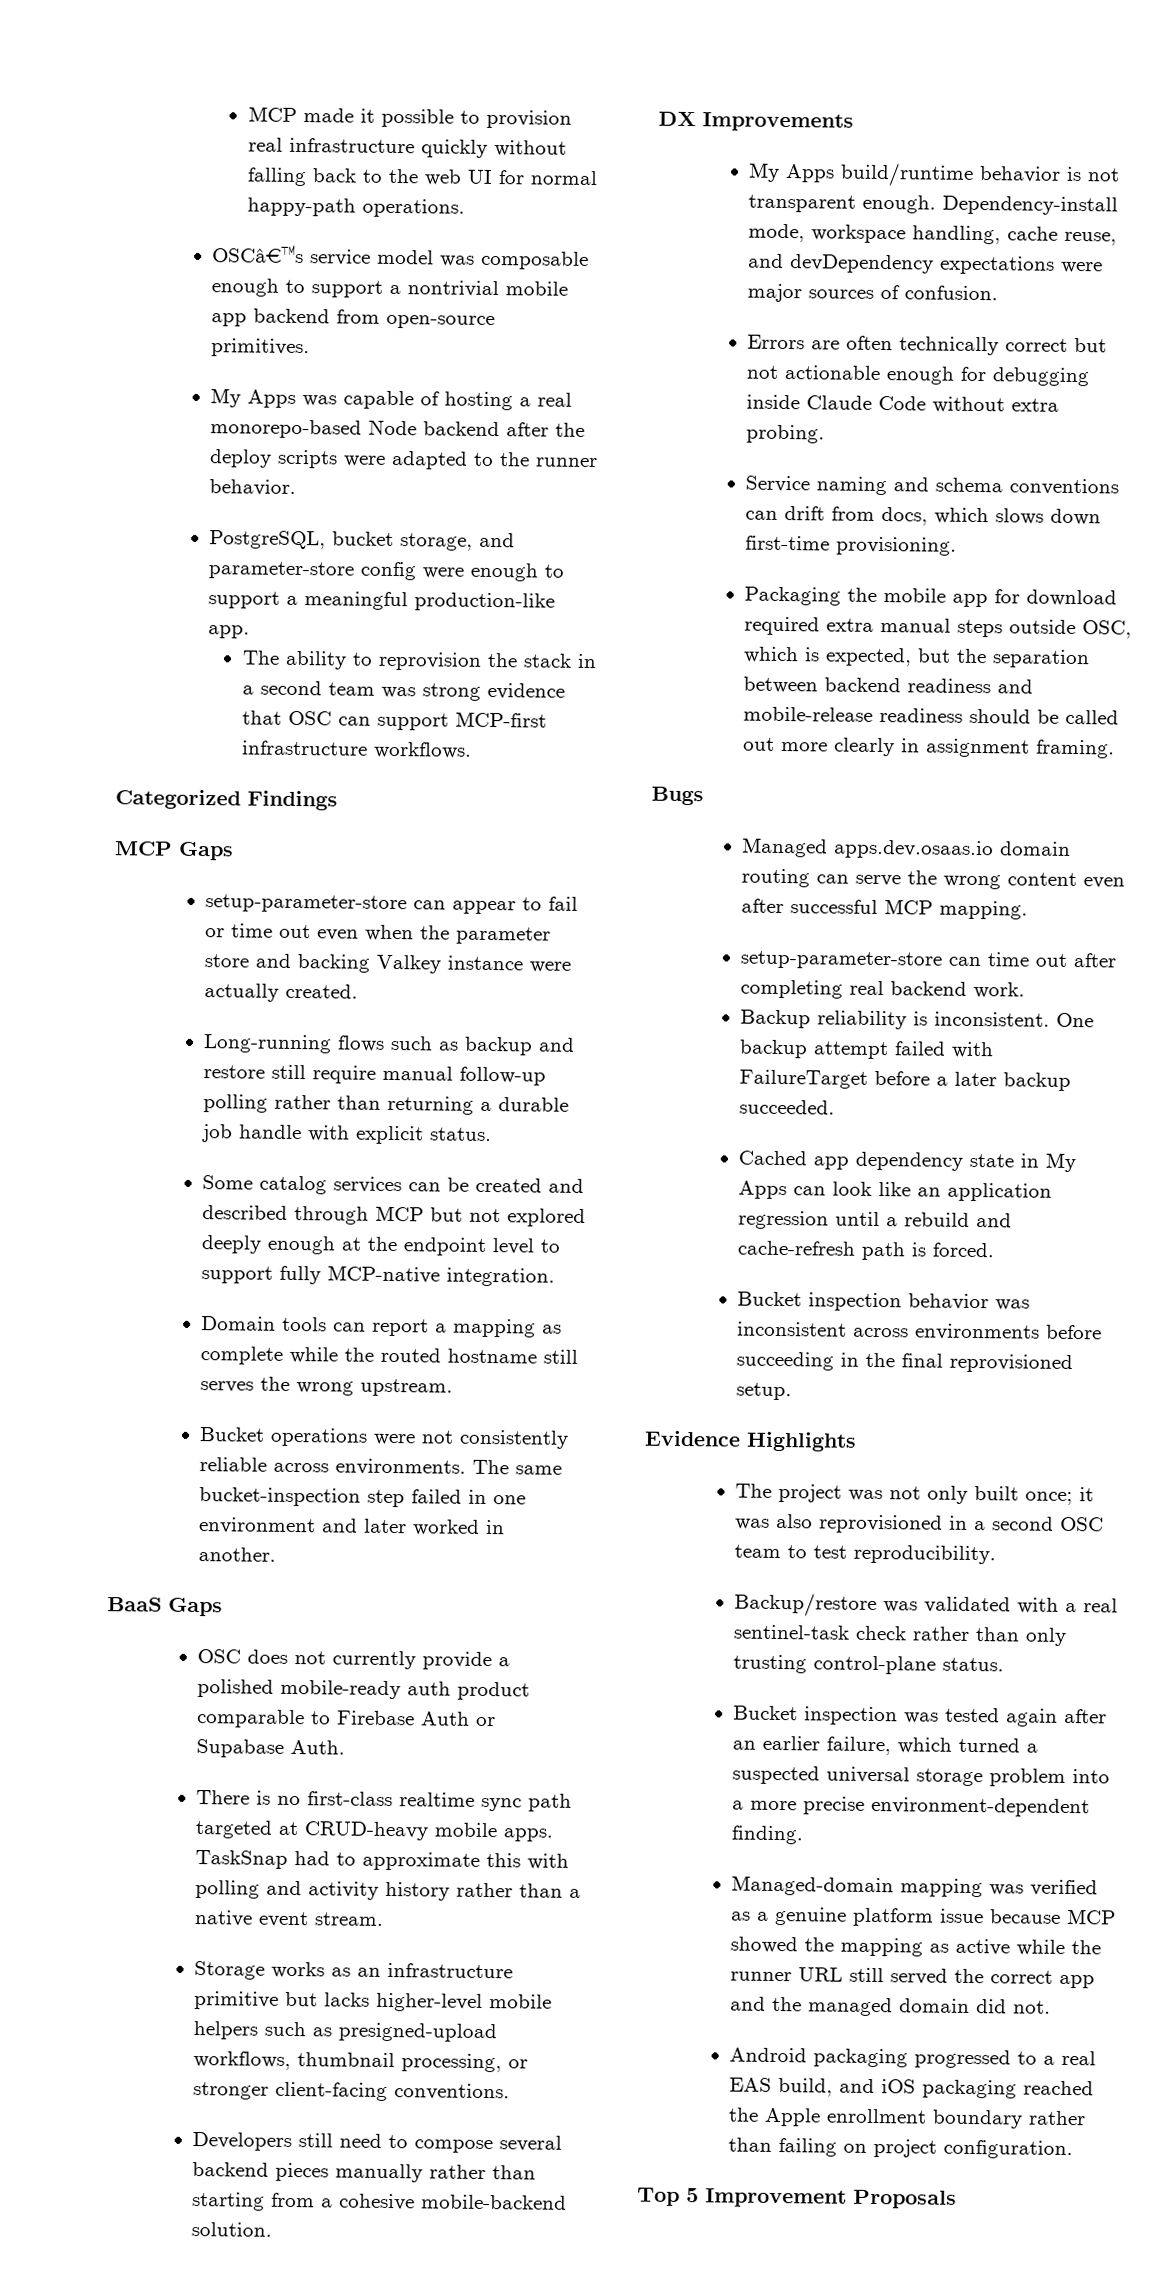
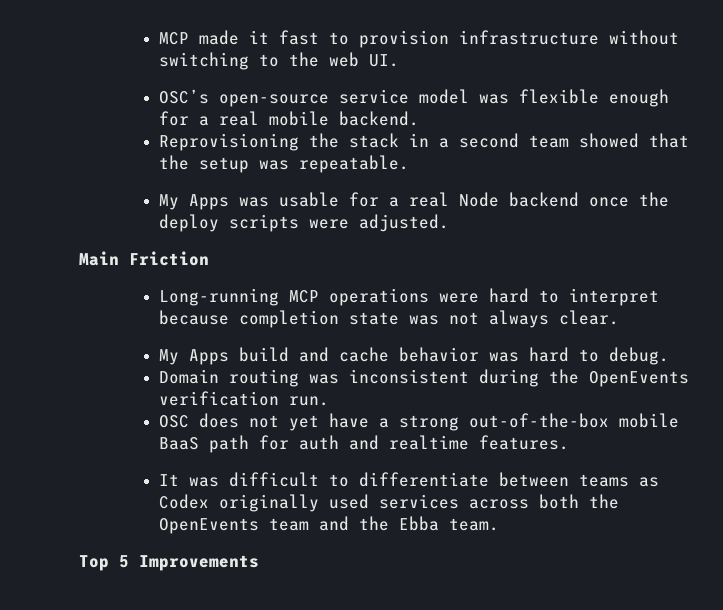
- MCP made it possible to provision real infrastructure quickly without falling back to the web UI for normal happy-path operations.
- OSCâ€™s service model was composable enough to support a nontrivial mobile app backend from open-source primitives.
- My Apps was capable of hosting a real monorepo-based Node backend after the deploy scripts were adapted to the runner behavior.
- PostgreSQL, bucket storage, and parameter-store config were enough to support a meaningful production-like app.
- The ability to reprovision the stack in a second team was strong evidence that OSC can support MCP-first infrastructure workflows.
- Categorized Findings
- MCP Gaps
- setup-parameter-store can appear to fail or time out even when the parameter store and backing Valkey instance were actually created.
- Long-running flows such as backup and restore still require manual follow-up polling rather than returning a durable job handle with explicit status.
- Some catalog services can be created and described through MCP but not explored deeply enough at the endpoint level to support fully MCP-native integration.
- Domain tools can report a mapping as complete while the routed hostname still serves the wrong upstream.
- Bucket operations were not consistently reliable across environments. The same bucket-inspection step failed in one environment and later worked in another.
- BaaS Gaps
- OSC does not currently provide a polished mobile-ready auth product comparable to Firebase Auth or Supabase Auth.
- There is no first-class realtime sync path targeted at CRUD-heavy mobile apps. TaskSnap had to approximate this with polling and activity history rather than a native event stream.
- Storage works as an infrastructure primitive but lacks higher-level mobile helpers such as presigned-upload workflows, thumbnail processing, or stronger client-facing conventions.
- Developers still need to compose several backend pieces manually rather than starting from a cohesive mobile-backend solution.
- DX Improvements
- My Apps build/runtime behavior is not transparent enough. Dependency-install mode, workspace handling, cache reuse, and devDependency expectations were major sources of confusion.
- Errors are often technically correct but not actionable enough for debugging inside Claude Code without extra probing.
- Service naming and schema conventions can drift from docs, which slows down first-time provisioning.
- Packaging the mobile app for download required extra manual steps outside OSC, which is expected, but the separation between backend readiness and mobile-release readiness should be called out more clearly in assignment framing.
- Bugs
- Managed apps.dev.osaas.io domain routing can serve the wrong content even after successful MCP mapping.
- setup-parameter-store can time out after completing real backend work.
- Backup reliability is inconsistent. One backup attempt failed with FailureTarget before a later backup succeeded.
- Cached app dependency state in My Apps can look like an application regression until a rebuild and cache-refresh path is forced.
- Bucket inspection behavior was inconsistent across environments before succeeding in the final reprovisioned setup.
- Evidence Highlights
- The project was not only built once; it was also reprovisioned in a second OSC team to test reproducibility.
- Backup/restore was validated with a real sentinel-task check rather than only trusting control-plane status.
- Bucket inspection was tested again after an earlier failure, which turned a suspected universal storage problem into a more precise environment-dependent finding.
- Managed-domain mapping was verified as a genuine platform issue because MCP showed the mapping as active while the runner URL still served the correct app and the managed domain did not.
- Android packaging progressed to a real EAS build, and iOS packaging reached the Apple enrollment boundary rather than failing on project configuration.
+ MCP made it fast to provision infrastructure without switching to the web UI.
+ OSC’s open-source service model was flexible enough for a real mobile backend.
+ Reprovisioning the stack in a second team showed that the setup was repeatable.
+ My Apps was usable for a real Node backend once the deploy scripts were adjusted.
+ Main Friction
+ Long-running MCP operations were hard to interpret because completion state was not always clear.
+ My Apps build and cache behavior was hard to debug.
+ Domain routing was inconsistent during the OpenEvents verification run.
+ OSC does not yet have a strong out-of-the-box mobile BaaS path for auth and realtime features.
+ It was difficult to differentiate between teams as Codex originally used services across both the OpenEvents team and the Ebba team.
- Top 5 Improvement Proposals
+ Top 5 Improvements

